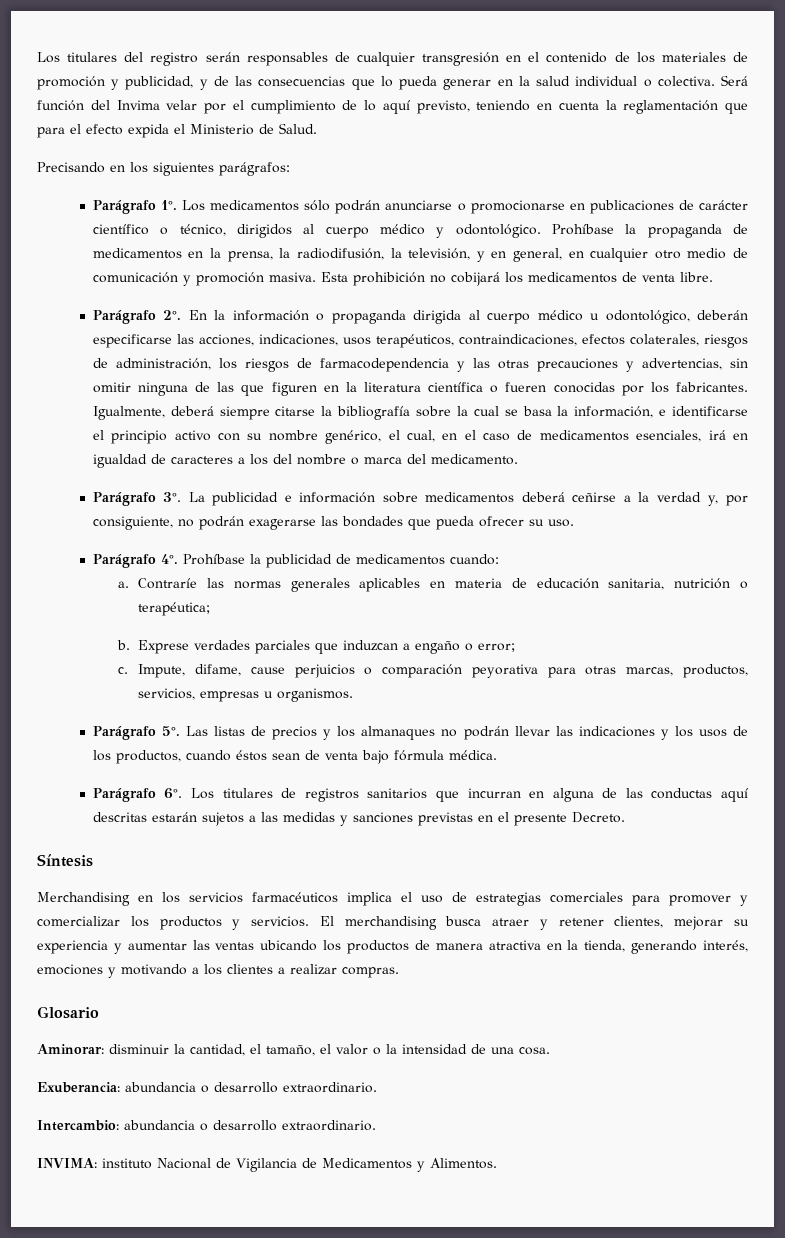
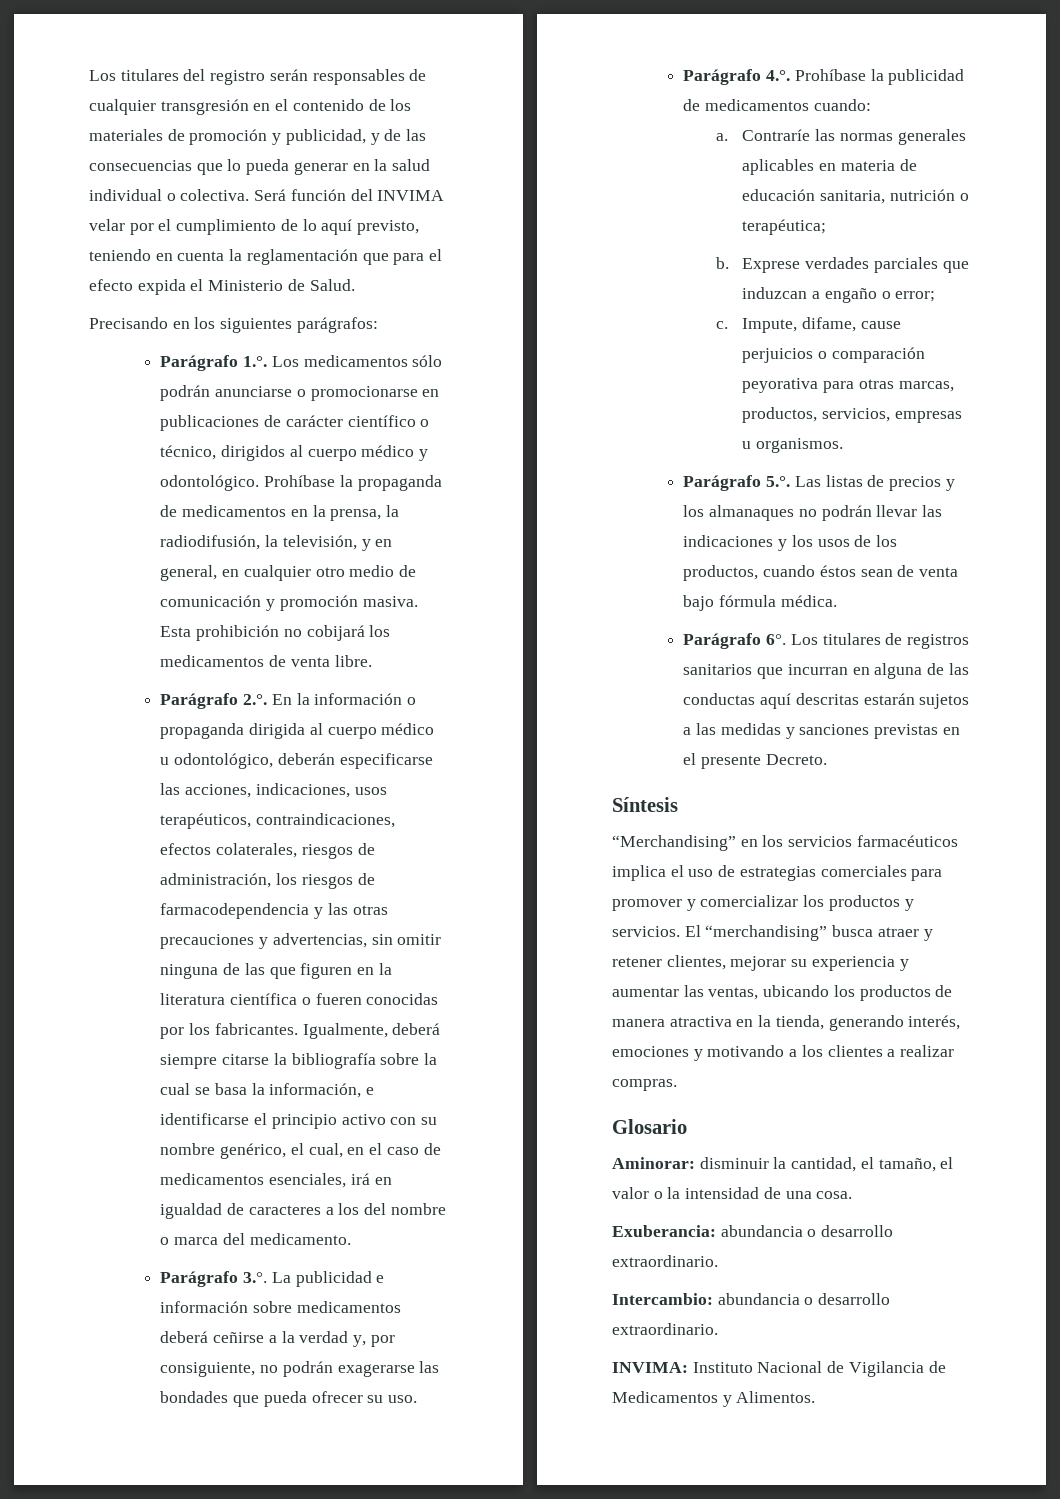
- Será función del Invima velar por el cumplimiento de lo aquí previsto, teniendo en cuenta la reglamentación que para el efecto expida el Ministerio de Salud.
+ Será función del INVIMA velar por el cumplimiento de lo aquí previsto, teniendo en cuenta la reglamentación que para el efecto expida el Ministerio de Salud.
- Parágrafo 1°. Los medicamentos sólo podrán anunciarse o promocionarse en publicaciones de carácter científico o técnico, dirigidos al cuerpo médico y odontológico.
+ Parágrafo 1.°. Los medicamentos sólo podrán anunciarse o promocionarse en publicaciones de carácter científico o técnico, dirigidos al cuerpo médico y odontológico.
- Parágrafo 2°. En la información o propaganda dirigida al cuerpo médico u odontológico, deberán especificarse las acciones, indicaciones, usos terapéuticos, contraindicaciones, efectos colaterales, riesgos de administración, los riesgos de farmacodependencia y las otras precauciones y advertencias, sin omitir ninguna de las que figuren en la literatura científica o fueren conocidas por los fabricantes.
+ Parágrafo 2.°. En la información o propaganda dirigida al cuerpo médico u odontológico, deberán especificarse las acciones, indicaciones, usos terapéuticos, contraindicaciones, efectos colaterales, riesgos de administración, los riesgos de farmacodependencia y las otras precauciones y advertencias, sin omitir ninguna de las que figuren en la literatura científica o fueren conocidas por los fabricantes.
- Parágrafo 3°. La publicidad e información sobre medicamentos deberá ceñirse a la verdad y, por consiguiente, no podrán exagerarse las bondades que pueda ofrecer su uso.
+ Parágrafo 3.°. La publicidad e información sobre medicamentos deberá ceñirse a la verdad y, por consiguiente, no podrán exagerarse las bondades que pueda ofrecer su uso.
- Parágrafo 4°. Prohíbase la publicidad de medicamentos cuando:
+ Parágrafo 4.°. Prohíbase la publicidad de medicamentos cuando:
- Parágrafo 5°. Las listas de precios y los almanaques no podrán llevar las indicaciones y los usos de los productos, cuando éstos sean de venta bajo fórmula médica.
+ Parágrafo 5.°. Las listas de precios y los almanaques no podrán llevar las indicaciones y los usos de los productos, cuando éstos sean de venta bajo fórmula médica.
- Merchandising en los servicios farmacéuticos implica el uso de estrategias comerciales para promover y comercializar los productos y servicios.
+ “Merchandising” en los servicios farmacéuticos implica el uso de estrategias comerciales para promover y comercializar los productos y servicios.
- El merchandising busca atraer y retener clientes, mejorar su experiencia y aumentar las ventas ubicando los productos de manera atractiva en la tienda, generando interés, emociones y motivando a los clientes a realizar compras.
+ El “merchandising” busca atraer y retener clientes, mejorar su experiencia y aumentar las ventas, ubicando los productos de manera atractiva en la tienda, generando interés, emociones y motivando a los clientes a realizar compras.
- INVIMA: instituto Nacional de Vigilancia de Medicamentos y Alimentos.
+ INVIMA: Instituto Nacional de Vigilancia de Medicamentos y Alimentos.

